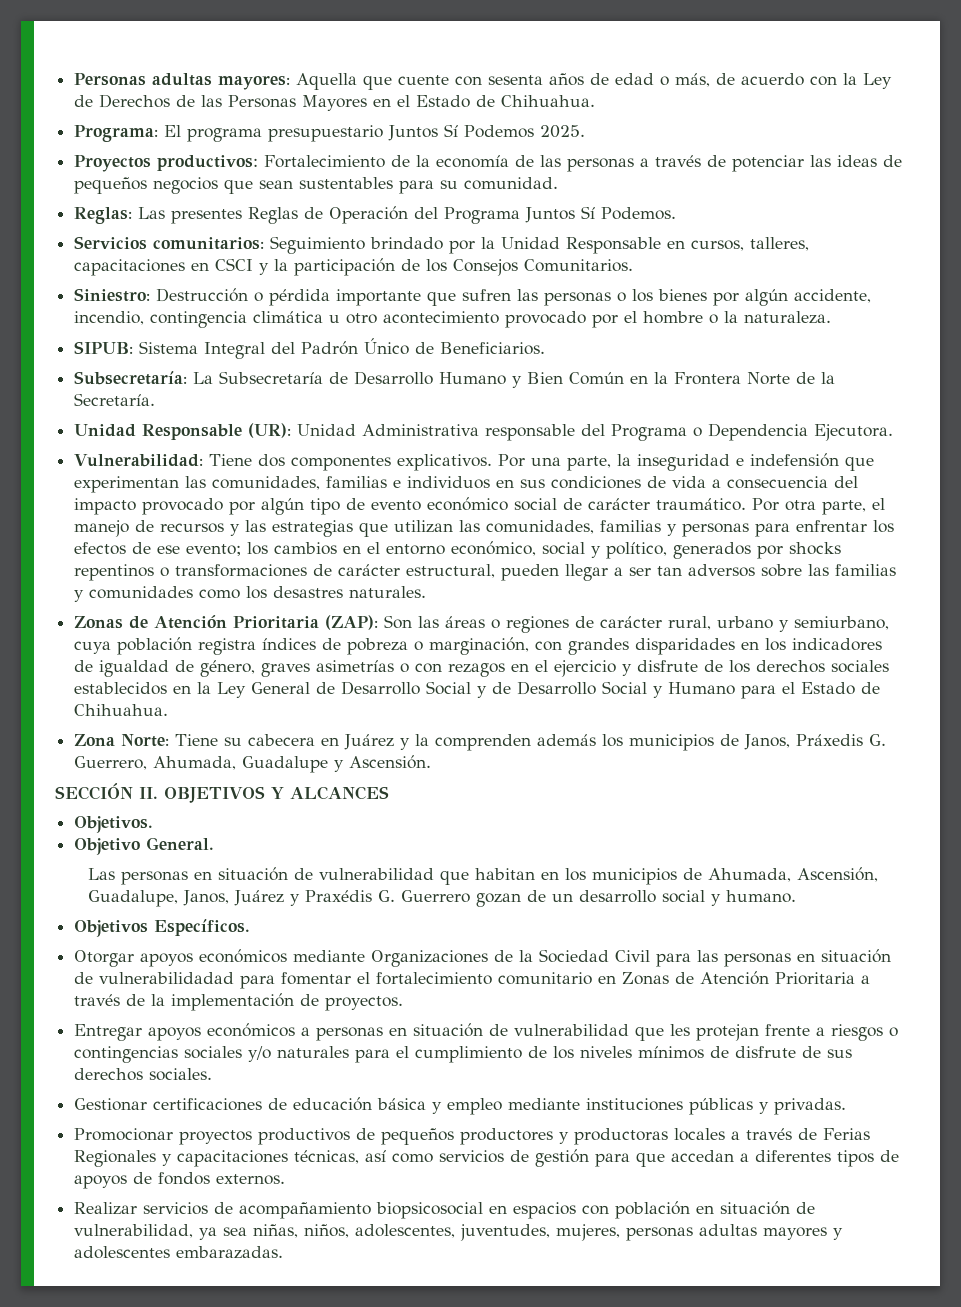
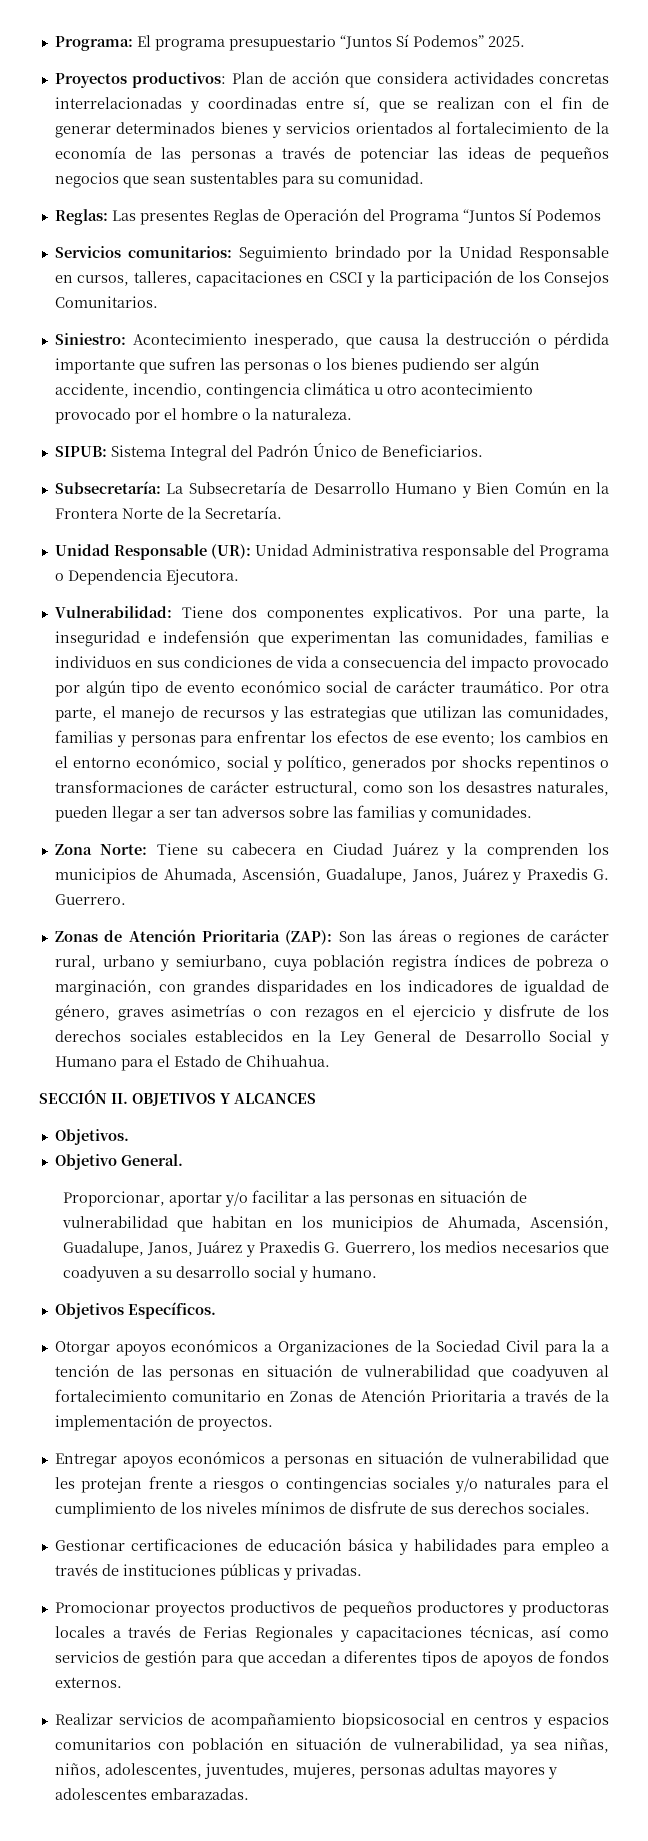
- Personas adultas mayores: Aquella que cuente con sesenta años de edad o más, de acuerdo con la Ley de Derechos de las Personas Mayores en el Estado de Chihuahua.
- Programa: El programa presupuestario Juntos Sí Podemos 2025.
+ Programa: El programa presupuestario “Juntos Sí Podemos” 2025.
- Proyectos productivos: Fortalecimiento de la economía de las personas a través de potenciar las ideas de pequeños negocios que sean sustentables para su comunidad.
+ Proyectos productivos: Plan de acción que considera actividades concretas interrelacionadas y coordinadas entre sí, que se realizan con el fin de generar determinados bienes y servicios orientados al fortalecimiento de la economía de las personas a través de potenciar las ideas de pequeños negocios que sean sustentables para su comunidad.
- Reglas: Las presentes Reglas de Operación del Programa Juntos Sí Podemos.
+ Reglas: Las presentes Reglas de Operación del Programa “Juntos Sí Podemos
- Siniestro: Destrucción o pérdida importante que sufren las personas o los bienes por algún accidente, incendio, contingencia climática u otro acontecimiento provocado por el hombre o la naturaleza.
+ Siniestro: Acontecimiento inesperado, que causa la destrucción o pérdida importante que sufren las personas o los bienes pudiendo ser algún accidente, incendio, contingencia climática u otro acontecimiento provocado por el hombre o la naturaleza.
- Por otra parte, el manejo de recursos y las estrategias que utilizan las comunidades, familias y personas para enfrentar los efectos de ese evento; los cambios en el entorno económico, social y político, generados por shocks repentinos o transformaciones de carácter estructural, pueden llegar a ser tan adversos sobre las familias y comunidades como los desastres naturales.
+ Por otra parte, el manejo de recursos y las estrategias que utilizan las comunidades, familias y personas para enfrentar los efectos de ese evento; los cambios en el entorno económico, social y político, generados por shocks repentinos o transformaciones de carácter estructural, como son los desastres naturales, pueden llegar a ser tan adversos sobre las familias y comunidades.
+ Zona Norte: Tiene su cabecera en Ciudad Juárez y la comprenden los municipios de Ahumada, Ascensión, Guadalupe, Janos, Juárez y Praxedis G. Guerrero.
- Son las áreas o regiones de carácter rural, urbano y semiurbano, cuya población registra índices de pobreza o marginación, con grandes disparidades en los indicadores de igualdad de género, graves asimetrías o con rezagos en el ejercicio y disfrute de los derechos sociales establecidos en la Ley General de Desarrollo Social y de Desarrollo Social y Humano para el Estado de Chihuahua.
+ Son las áreas o regiones de carácter rural, urbano y semiurbano, cuya población registra índices de pobreza o marginación, con grandes disparidades en los indicadores de igualdad de género, graves asimetrías o con rezagos en el ejercicio y disfrute de los derechos sociales establecidos en la Ley General de Desarrollo Social y Humano para el Estado de Chihuahua.
- Zona Norte: Tiene su cabecera en Juárez y la comprenden además los municipios de Janos, Práxedis G. Guerrero, Ahumada, Guadalupe y Ascensión.
- Las personas en situación de vulnerabilidad que habitan en los municipios de Ahumada, Ascensión, Guadalupe, Janos, Juárez y Praxédis G. Guerrero gozan de un desarrollo social y humano.
+ Proporcionar, aportar y/o facilitar a las personas en situación de vulnerabilidad que habitan en los municipios de Ahumada, Ascensión, Guadalupe, Janos, Juárez y Praxedis G. Guerrero, los medios necesarios que coadyuven a su desarrollo social y humano.
- Otorgar apoyos económicos mediante Organizaciones de la Sociedad Civil para las personas en situación de vulnerabilidadad para fomentar el fortalecimiento comunitario en Zonas de Atención Prioritaria a través de la implementación de proyectos.
+ Otorgar apoyos económicos a Organizaciones de la Sociedad Civil para la a tención de las personas en situación de vulnerabilidad que coadyuven al fortalecimiento comunitario en Zonas de Atención Prioritaria a través de la implementación de proyectos.
- Gestionar certificaciones de educación básica y empleo mediante instituciones públicas y privadas.
+ Gestionar certificaciones de educación básica y habilidades para empleo a través de instituciones públicas y privadas.
- Realizar servicios de acompañamiento biopsicosocial en espacios con población en situación de vulnerabilidad, ya sea niñas, niños, adolescentes, juventudes, mujeres, personas adultas mayores y adolescentes embarazadas.
+ Realizar servicios de acompañamiento biopsicosocial en centros y espacios comunitarios con población en situación de vulnerabilidad, ya sea niñas, niños, adolescentes, juventudes, mujeres, personas adultas mayores y adolescentes embarazadas.

